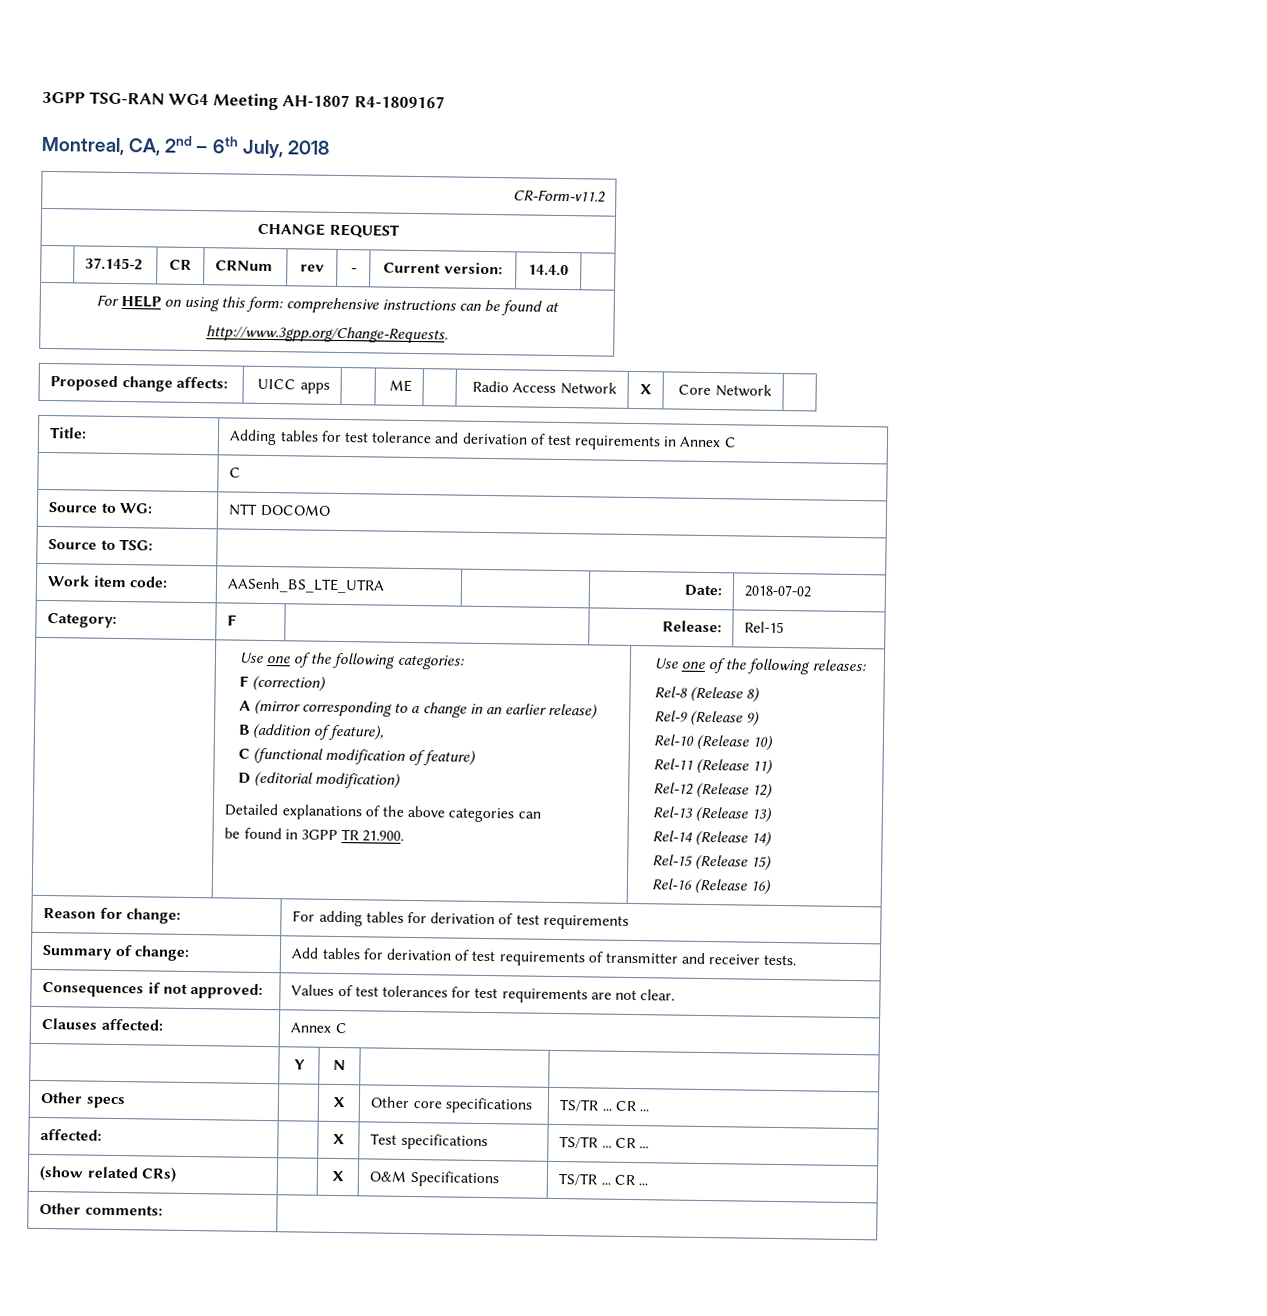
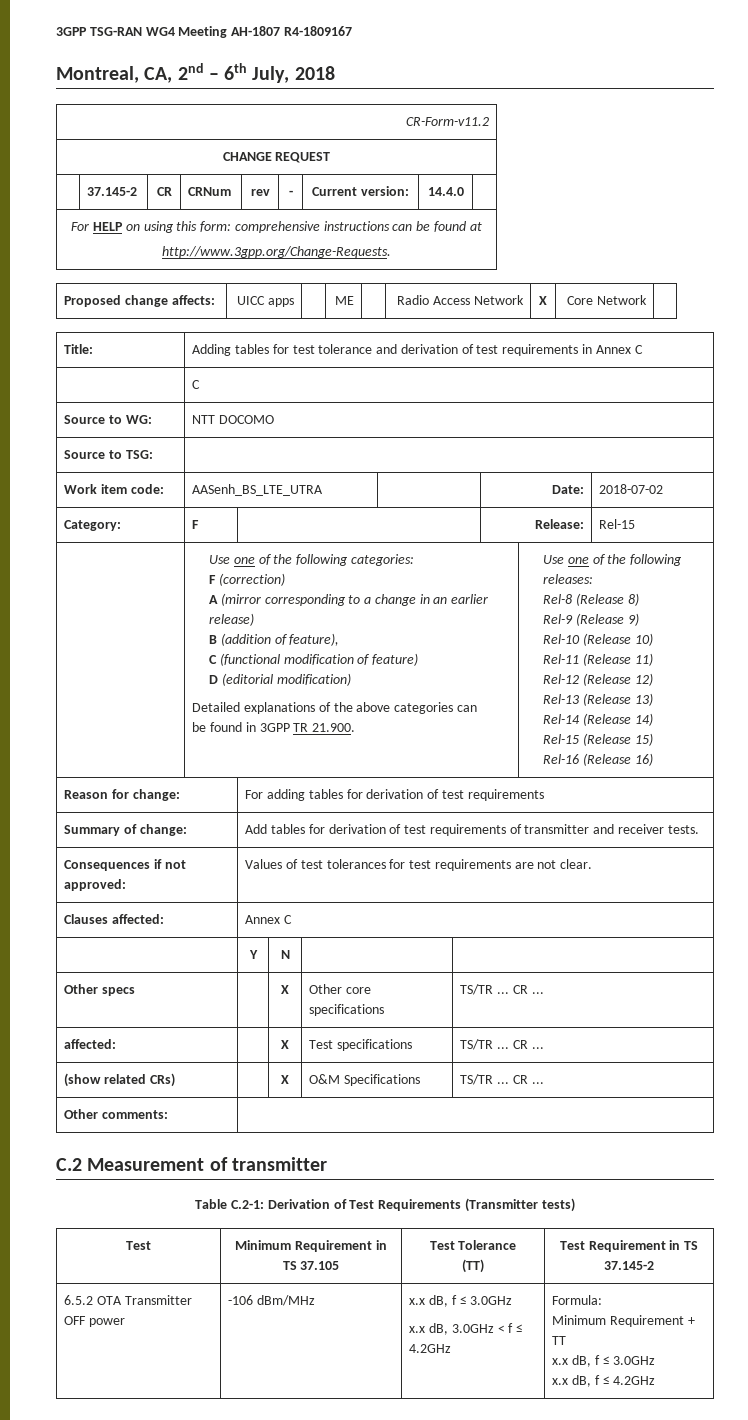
+ C.2 Measurement of transmitter
+ Table C.2-1: Derivation of Test Requirements (Transmitter tests)
+ Test | Minimum Requirement in TS 37.105 | Test Tolerance
+ (TT) | Test Requirement in TS 37.145-2
+ 6.5.2 OTA Transmitter OFF power | -106 dBm/MHz | x.x dB, f ≤ 3.0GHz
+ x.x dB, 3.0GHz < f ≤ 4.2GHz | Formula:
+ Minimum Requirement + TT
+ x.x dB, f ≤ 3.0GHz
+ x.x dB, f ≤ 4.2GHz

